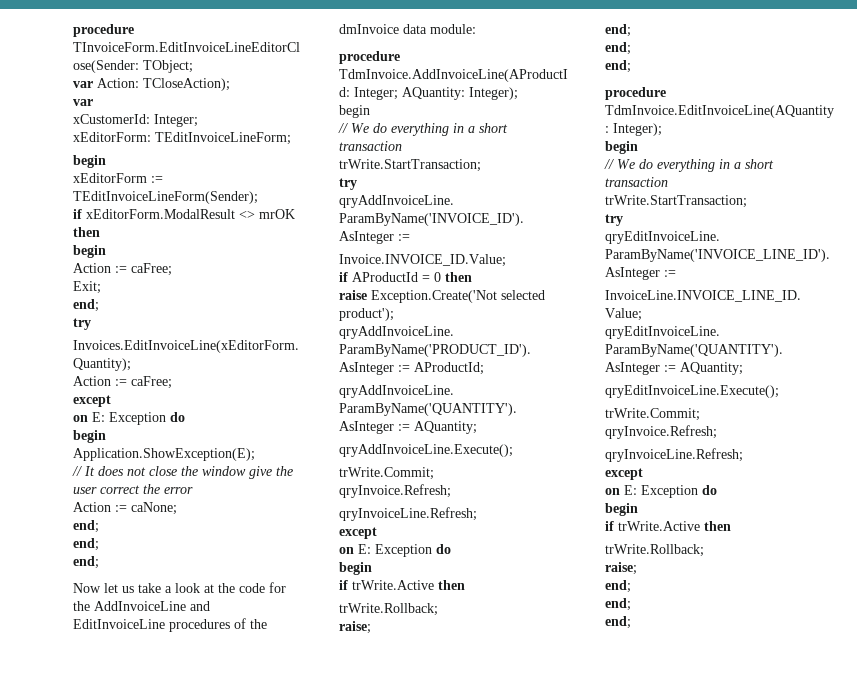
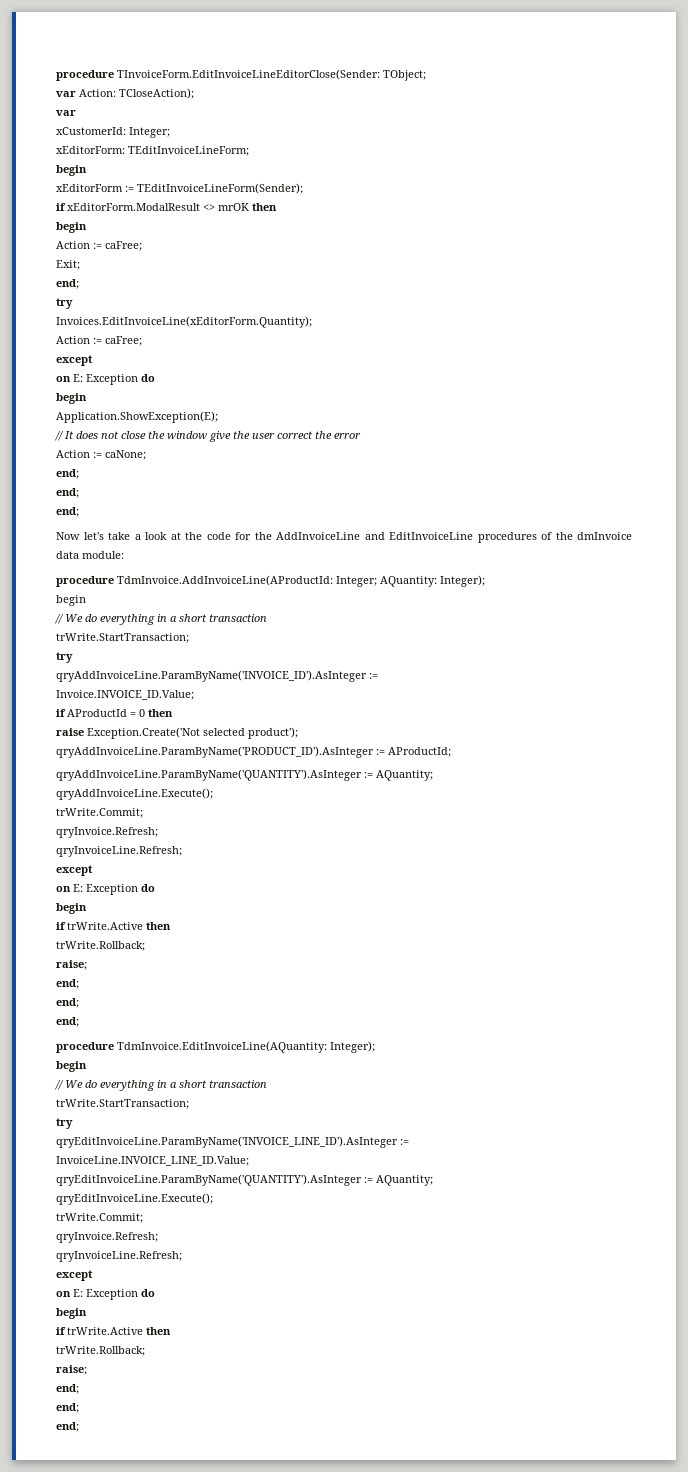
- Now let us take a look at the code for the AddInvoiceLine and EditInvoiceLine procedures of the dmInvoice data module:
+ Now let's take a look at the code for the AddInvoiceLine and EditInvoiceLine procedures of the dmInvoice data module:

